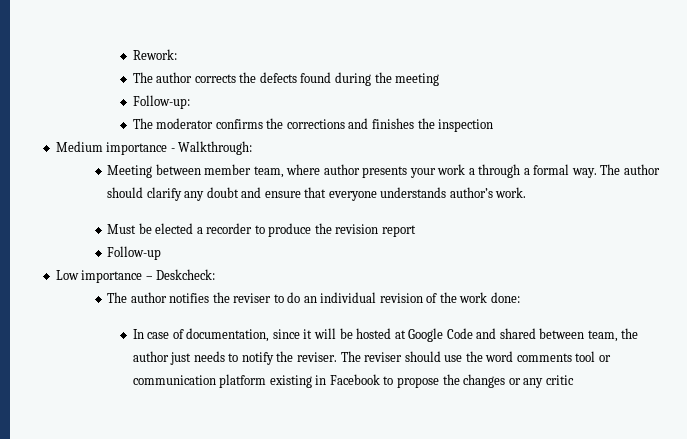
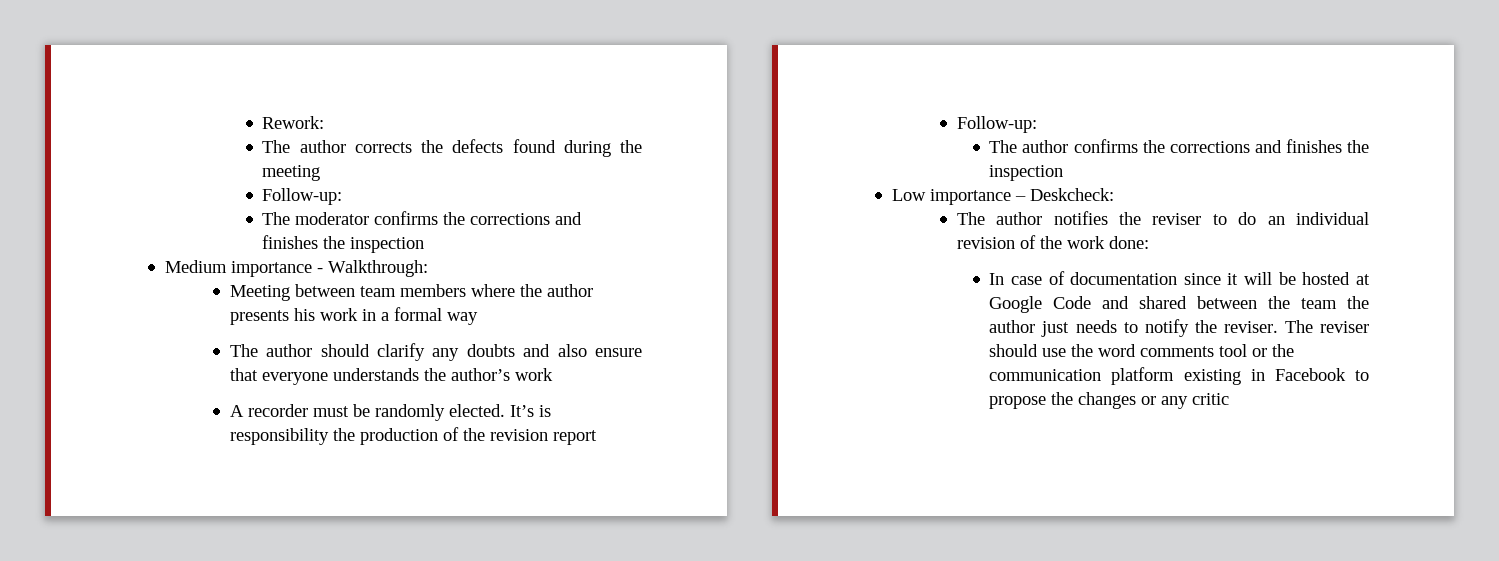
- Meeting between member team, where author presents your work a through a formal way. The author should clarify any doubt and ensure that everyone understands author’s work.
- Must be elected a recorder to produce the revision report
- Follow-up
+ Meeting between team members where the author presents his work in a formal way
+ The author should clarify any doubts and also ensure that everyone understands the author’s work
+ A recorder must be randomly elected. It’s is responsibility the production of the revision report
+ Follow-up:
+ The author confirms the corrections and finishes the inspection
- In case of documentation, since it will be hosted at Google Code and shared between team, the author just needs to notify the reviser.
+ In case of documentation since it will be hosted at Google Code and shared between the team the author just needs to notify the reviser.
- The reviser should use the word comments tool or communication platform existing in Facebook to propose the changes or any critic
+ The reviser should use the word comments tool or the communication platform existing in Facebook to propose the changes or any critic

